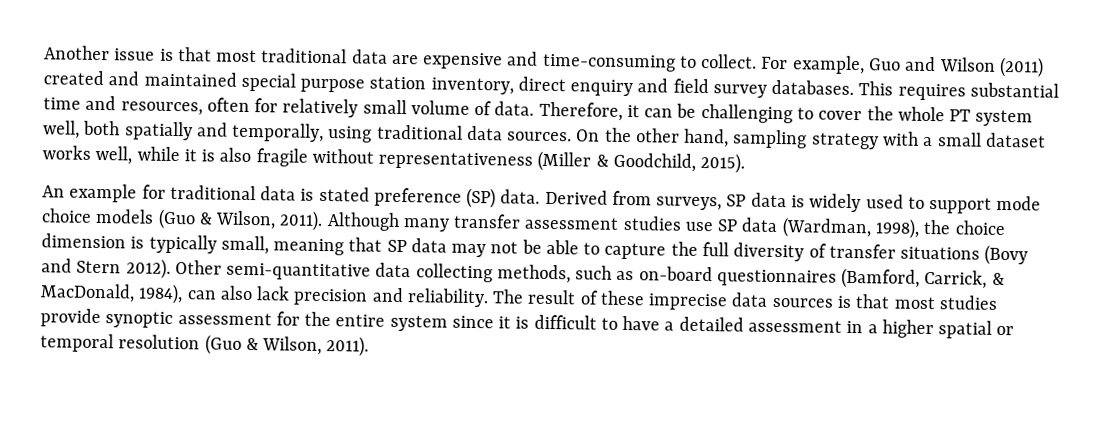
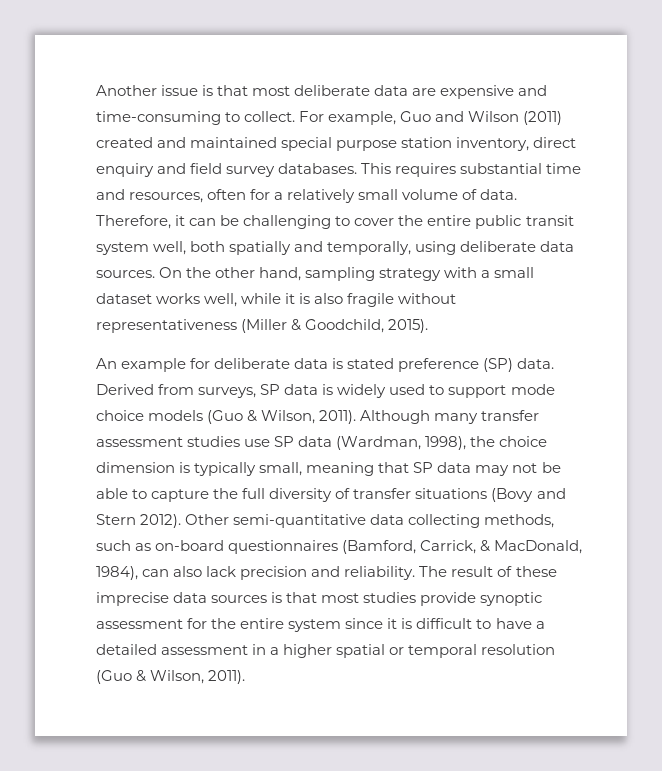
- Another issue is that most traditional data are expensive and time-consuming to collect.
+ Another issue is that most deliberate data are expensive and time-consuming to collect.
- This requires substantial time and resources, often for relatively small volume of data.
+ This requires substantial time and resources, often for a relatively small volume of data.
- Therefore, it can be challenging to cover the whole PT system well, both spatially and temporally, using traditional data sources.
+ Therefore, it can be challenging to cover the entire public transit system well, both spatially and temporally, using deliberate data sources.
- An example for traditional data is stated preference (SP) data.
+ An example for deliberate data is stated preference (SP) data.

